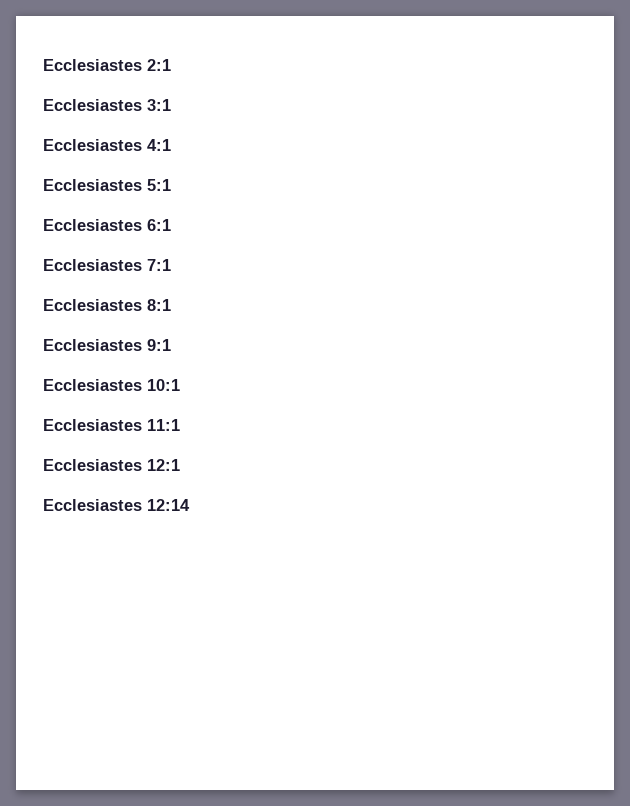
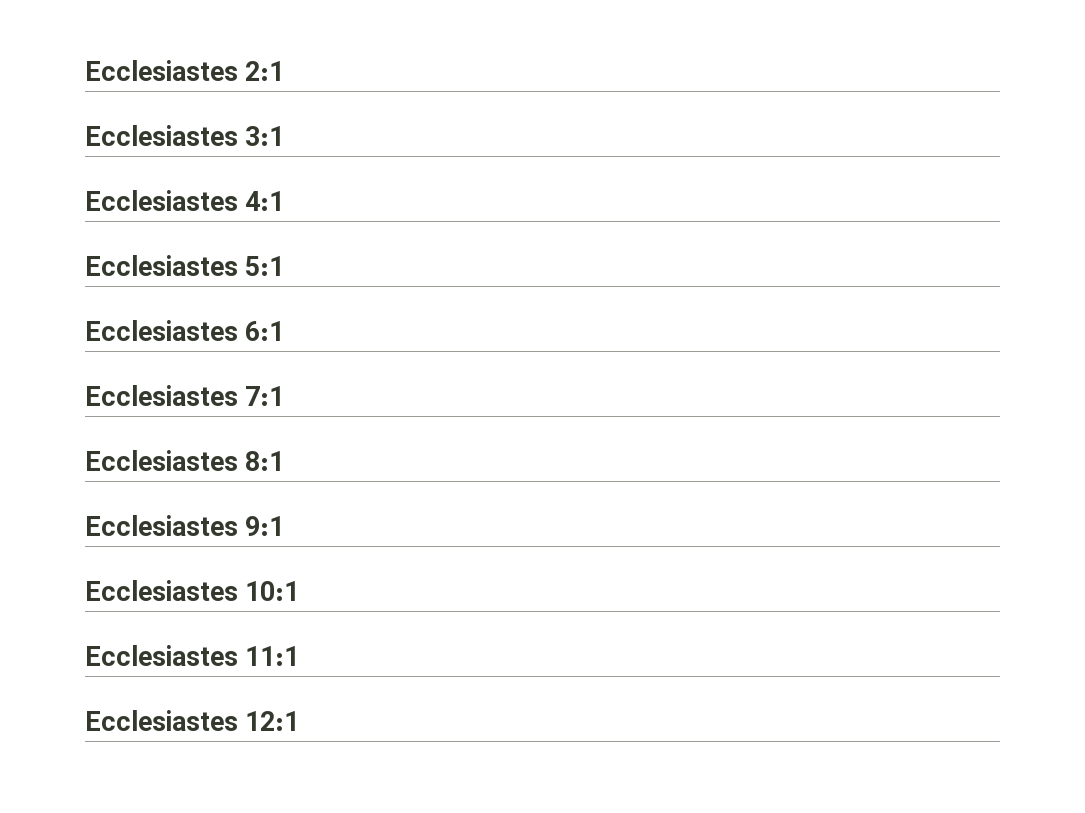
- Ecclesiastes 12:14

